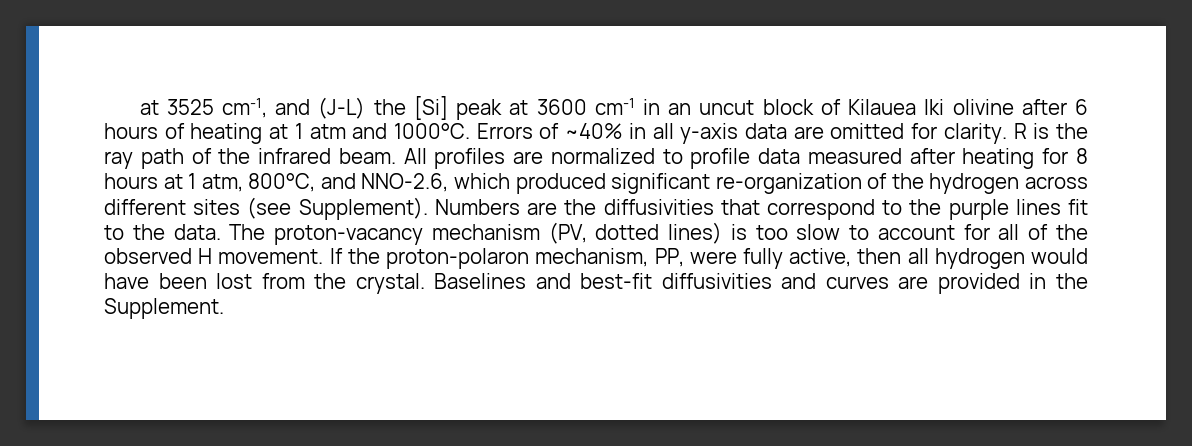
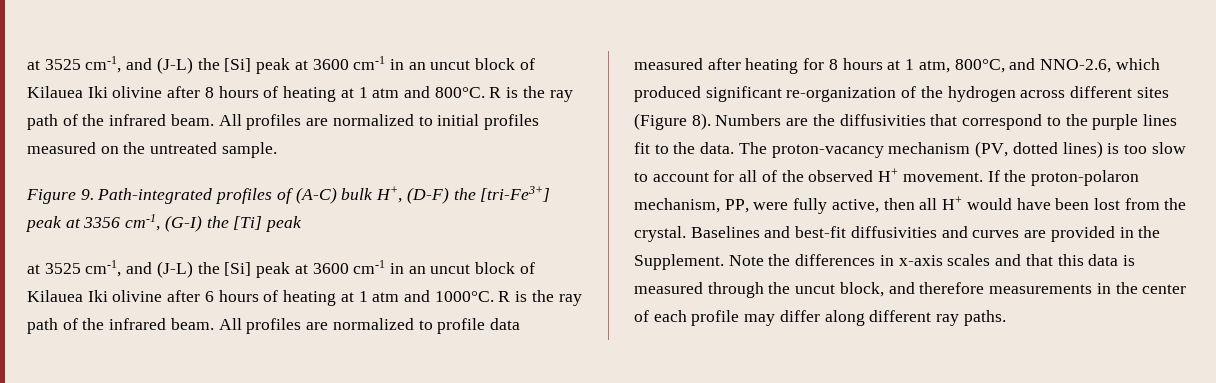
+ at 3525 cm-1, and (J-L) the [Si] peak at 3600 cm-1 in an uncut block of Kilauea Iki olivine after 8 hours of heating at 1 atm and 800°C. R is the ray path of the infrared beam. All profiles are normalized to initial profiles measured on the untreated sample.
+ Figure 9. Path-integrated profiles of (A-C) bulk H+, (D-F) the [tri-Fe3+] peak at 3356 cm-1, (G-I) the [Ti] peak
- Errors of ~40% in all y-axis data are omitted for clarity.
- All profiles are normalized to profile data measured after heating for 8 hours at 1 atm, 800°C, and NNO-2.6, which produced significant re-organization of the hydrogen across different sites (see Supplement).
+ All profiles are normalized to profile data measured after heating for 8 hours at 1 atm, 800°C, and NNO-2.6, which produced significant re-organization of the hydrogen across different sites (Figure 8).
- The proton-vacancy mechanism (PV, dotted lines) is too slow to account for all of the observed H movement.
+ The proton-vacancy mechanism (PV, dotted lines) is too slow to account for all of the observed H+ movement.
- If the proton-polaron mechanism, PP, were fully active, then all hydrogen would have been lost from the crystal.
+ If the proton-polaron mechanism, PP, were fully active, then all H+ would have been lost from the crystal.
+ Note the differences in x-axis scales and that this data is measured through the uncut block, and therefore measurements in the center of each profile may differ along different ray paths.

